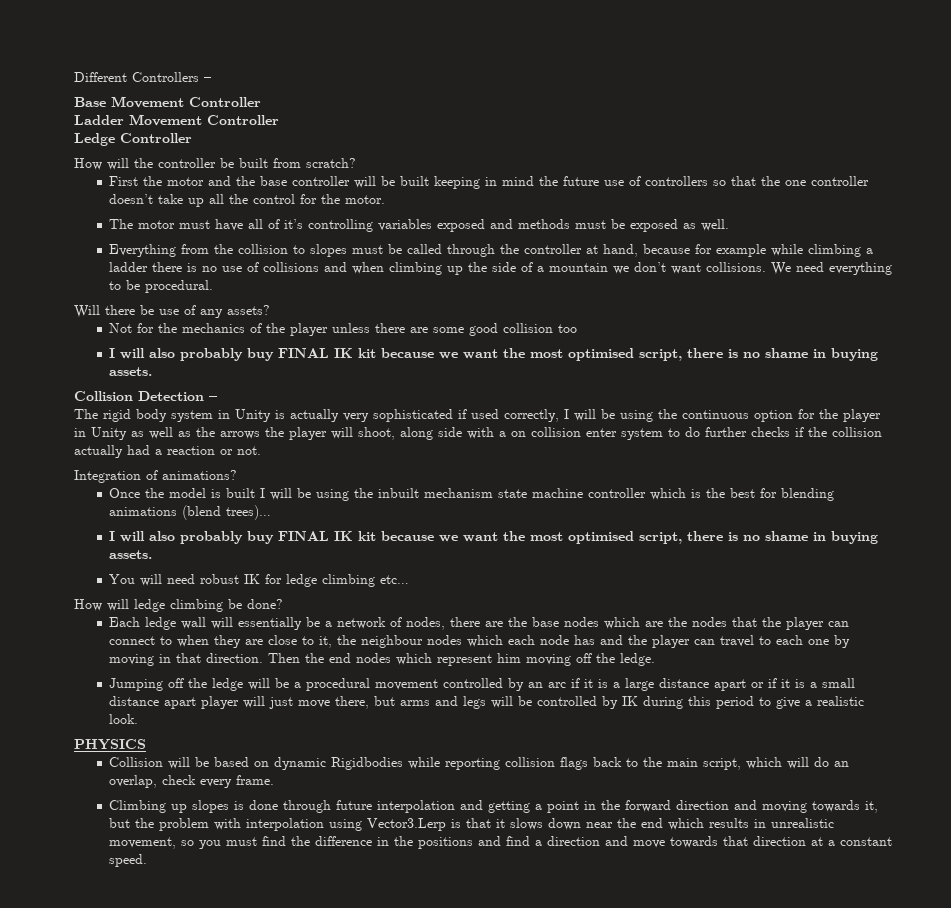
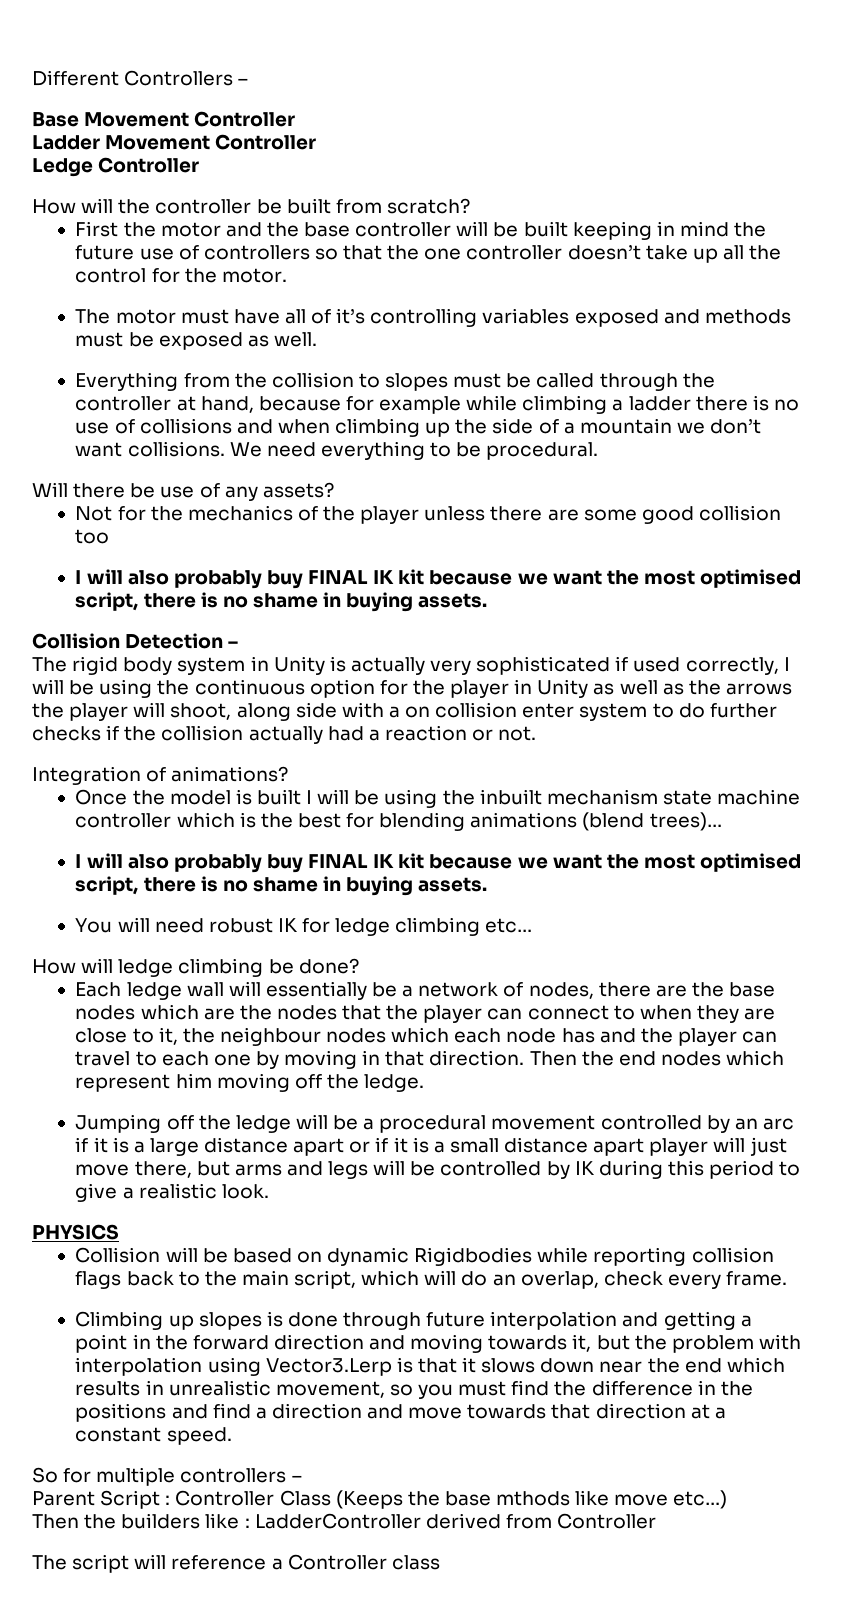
+ So for multiple controllers –
+ Parent Script : Controller Class (Keeps the base mthods like move etc…)
+ Then the builders like : LadderController derived from Controller
+ The script will reference a Controller class

